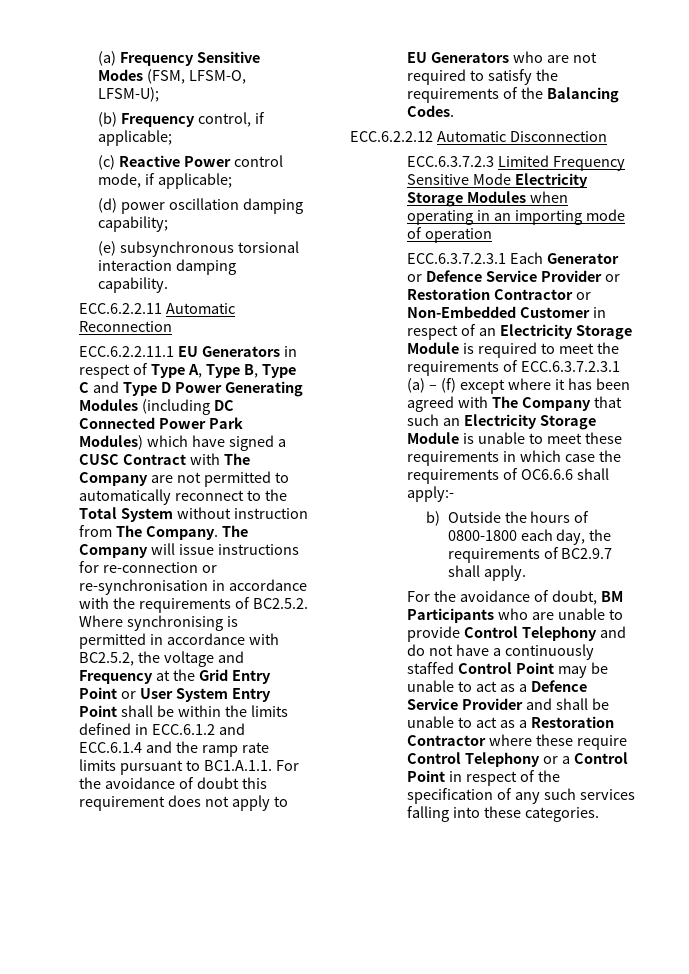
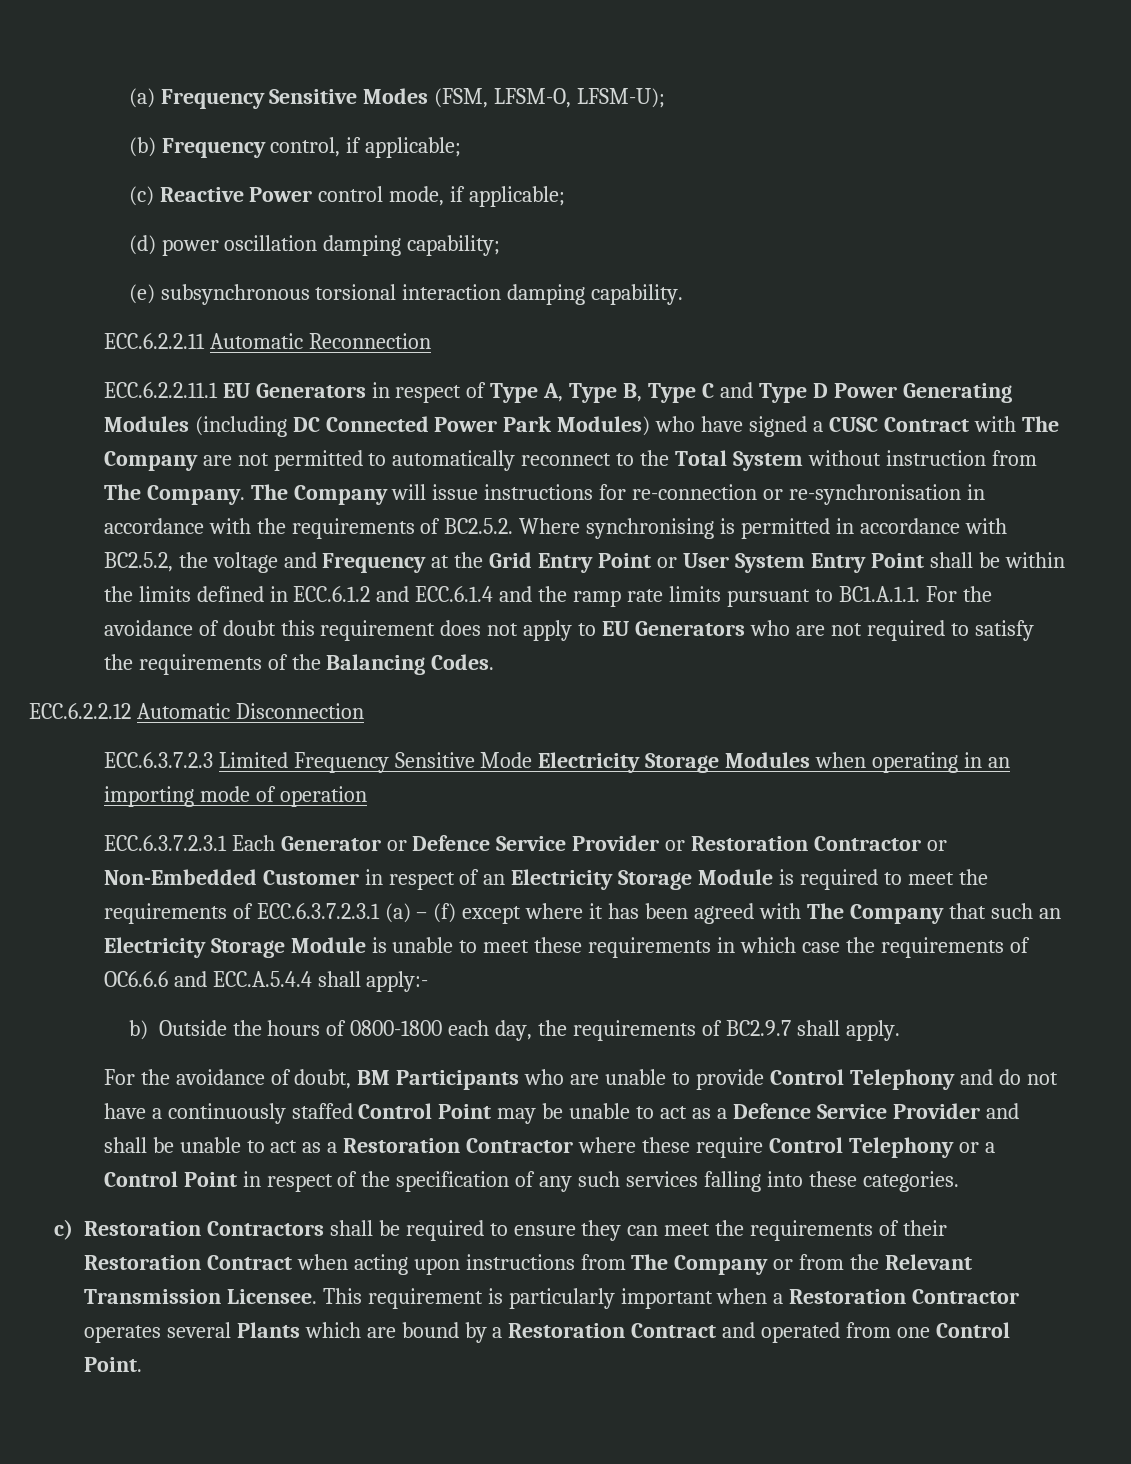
- ECC.6.2.2.11.1 EU Generators in respect of Type A, Type B, Type C and Type D Power Generating Modules (including DC Connected Power Park Modules) which have signed a CUSC Contract with The Company are not permitted to automatically reconnect to the Total System without instruction from The Company.
+ ECC.6.2.2.11.1 EU Generators in respect of Type A, Type B, Type C and Type D Power Generating Modules (including DC Connected Power Park Modules) who have signed a CUSC Contract with The Company are not permitted to automatically reconnect to the Total System without instruction from The Company.
- ECC.6.3.7.2.3.1 Each Generator or Defence Service Provider or Restoration Contractor or Non-Embedded Customer in respect of an Electricity Storage Module is required to meet the requirements of ECC.6.3.7.2.3.1 (a) – (f) except where it has been agreed with The Company that such an Electricity Storage Module is unable to meet these requirements in which case the requirements of OC6.6.6 shall apply:-
+ ECC.6.3.7.2.3.1 Each Generator or Defence Service Provider or Restoration Contractor or Non-Embedded Customer in respect of an Electricity Storage Module is required to meet the requirements of ECC.6.3.7.2.3.1 (a) – (f) except where it has been agreed with The Company that such an Electricity Storage Module is unable to meet these requirements in which case the requirements of OC6.6.6 and ECC.A.5.4.4 shall apply:-
+ c) Restoration Contractors shall be required to ensure they can meet the requirements of their Restoration Contract when acting upon instructions from The Company or from the Relevant Transmission Licensee. This requirement is particularly important when a Restoration Contractor operates several Plants which are bound by a Restoration Contract and operated from one Control Point.

